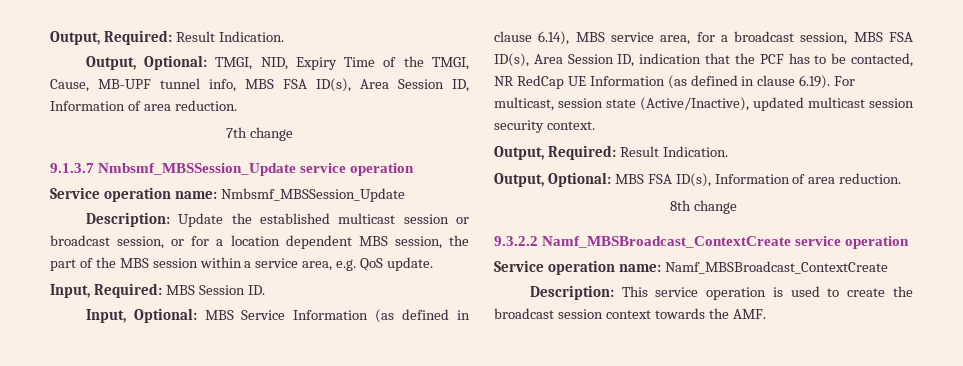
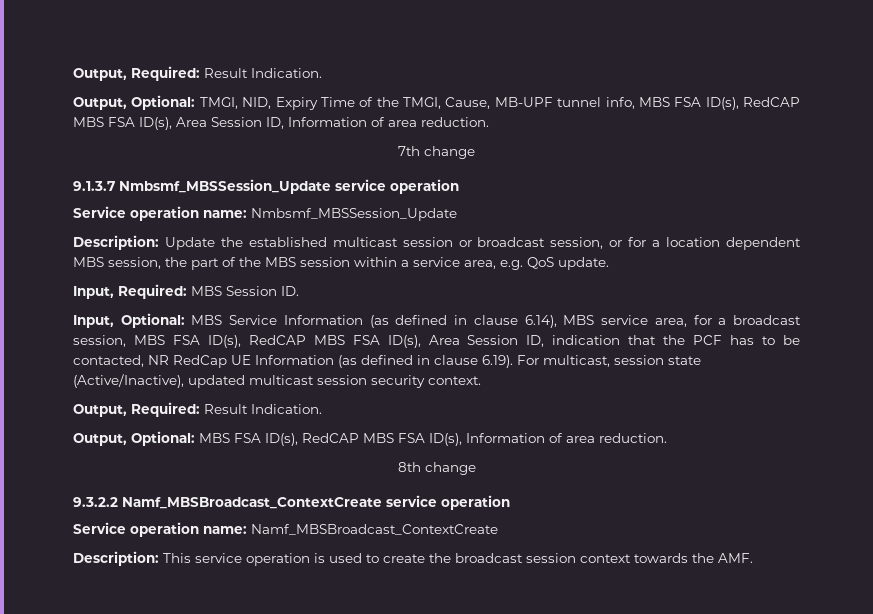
- Output, Optional: TMGI, NID, Expiry Time of the TMGI, Cause, MB-UPF tunnel info, MBS FSA ID(s), Area Session ID, Information of area reduction.
+ Output, Optional: TMGI, NID, Expiry Time of the TMGI, Cause, MB-UPF tunnel info, MBS FSA ID(s), RedCAP MBS FSA ID(s), Area Session ID, Information of area reduction.
- Input, Optional: MBS Service Information (as defined in clause 6.14), MBS service area, for a broadcast session, MBS FSA ID(s), Area Session ID, indication that the PCF has to be contacted, NR RedCap UE Information (as defined in clause 6.19). For multicast, session state (Active/Inactive), updated multicast session security context.
+ Input, Optional: MBS Service Information (as defined in clause 6.14), MBS service area, for a broadcast session, MBS FSA ID(s), RedCAP MBS FSA ID(s), Area Session ID, indication that the PCF has to be contacted, NR RedCap UE Information (as defined in clause 6.19). For multicast, session state (Active/Inactive), updated multicast session security context.
- Output, Optional: MBS FSA ID(s), Information of area reduction.
+ Output, Optional: MBS FSA ID(s), RedCAP MBS FSA ID(s), Information of area reduction.

